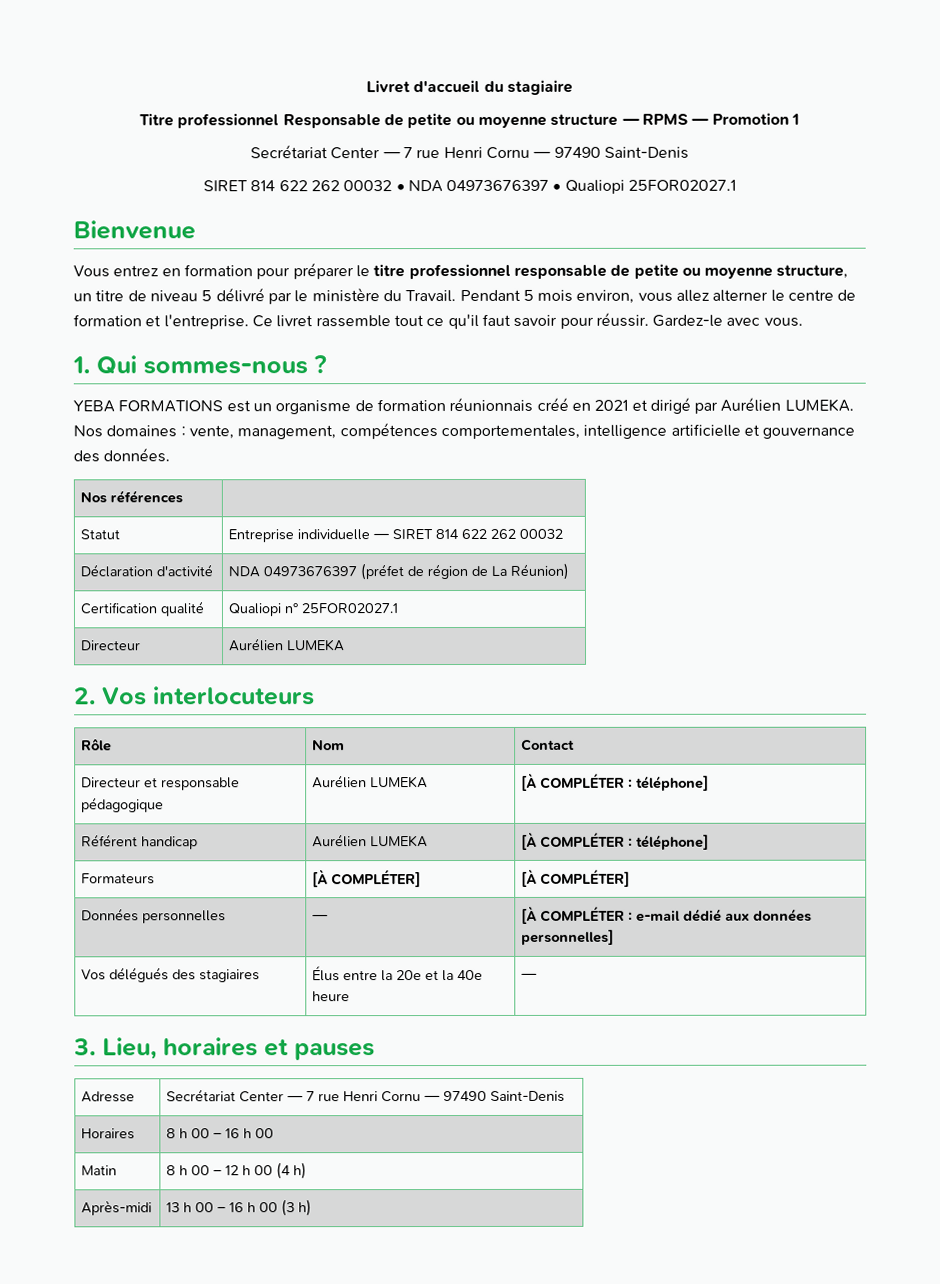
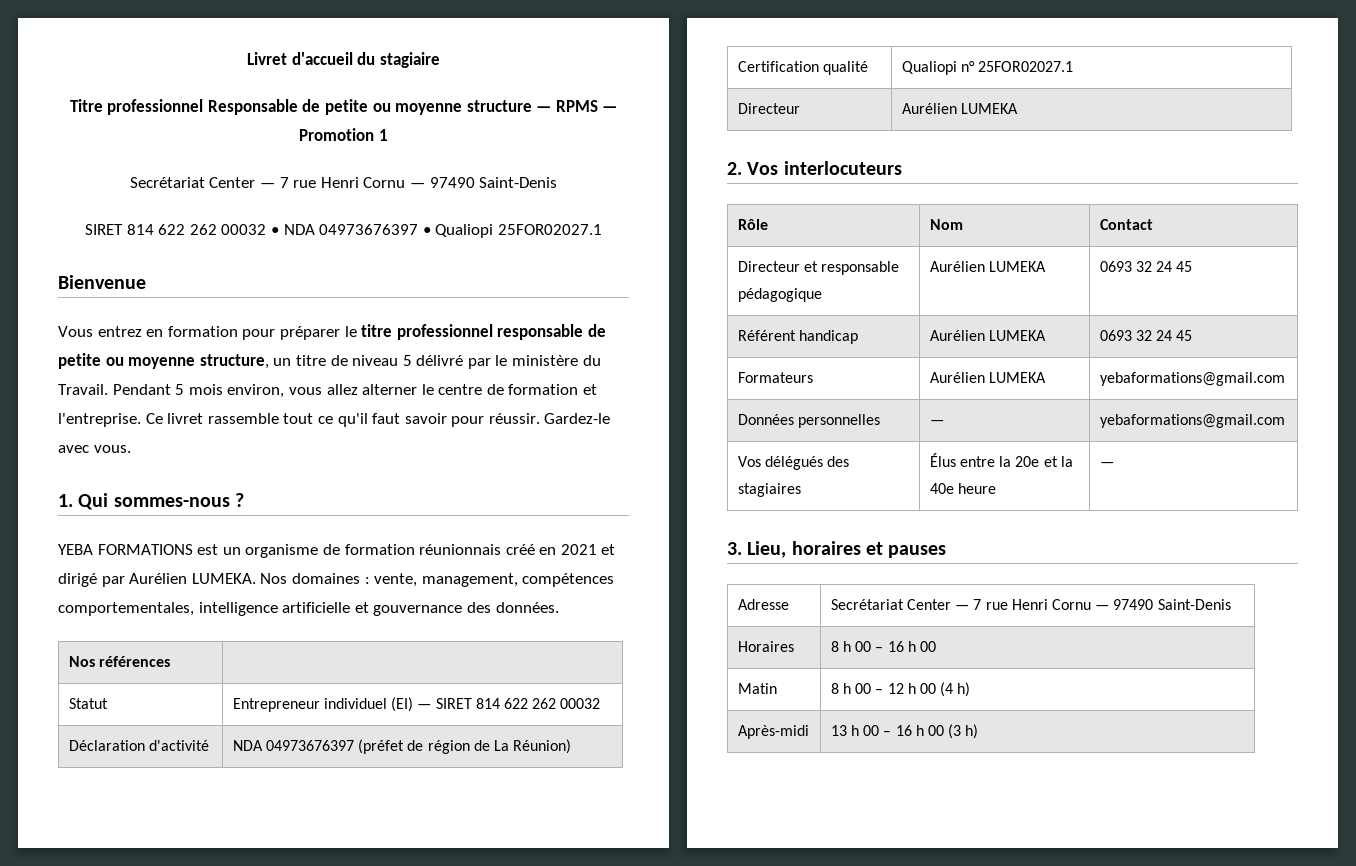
- Statut | Entreprise individuelle — SIRET 814 622 262 00032
+ Statut | Entrepreneur individuel (EI) — SIRET 814 622 262 00032
- Directeur et responsable pédagogique | Aurélien LUMEKA | [À COMPLÉTER : téléphone]
+ Directeur et responsable pédagogique | Aurélien LUMEKA | 0693 32 24 45
- Référent handicap | Aurélien LUMEKA | [À COMPLÉTER : téléphone]
- Formateurs | [À COMPLÉTER] | [À COMPLÉTER]
- Données personnelles | — | [À COMPLÉTER : e-mail dédié aux données personnelles]
+ Référent handicap | Aurélien LUMEKA | 0693 32 24 45
+ Formateurs | Aurélien LUMEKA | yebaformations@gmail.com
+ Données personnelles | — | yebaformations@gmail.com

